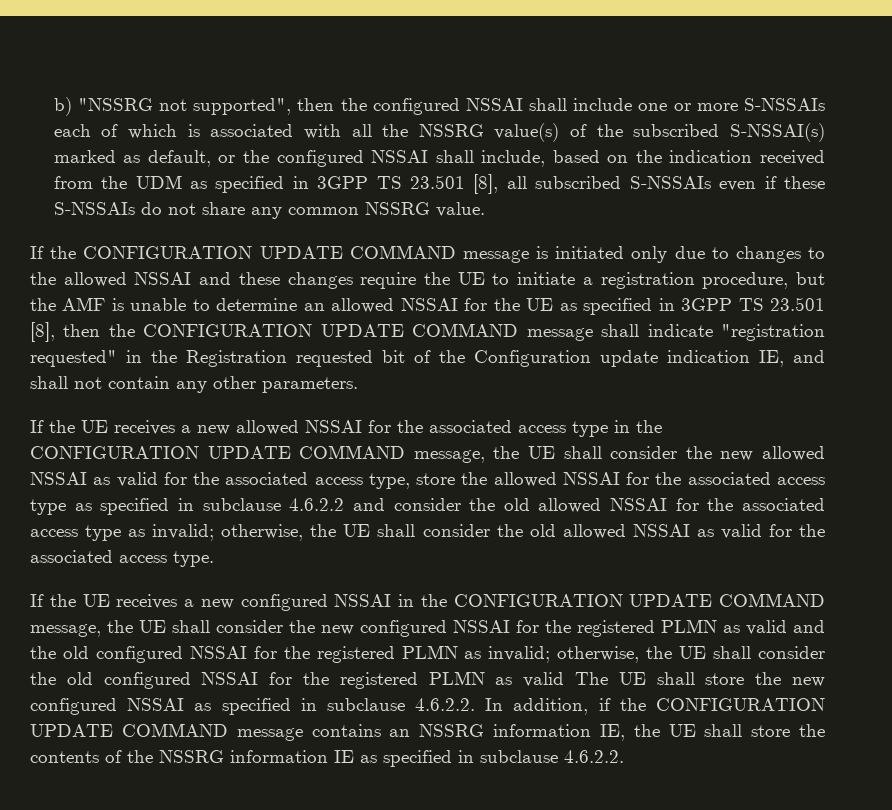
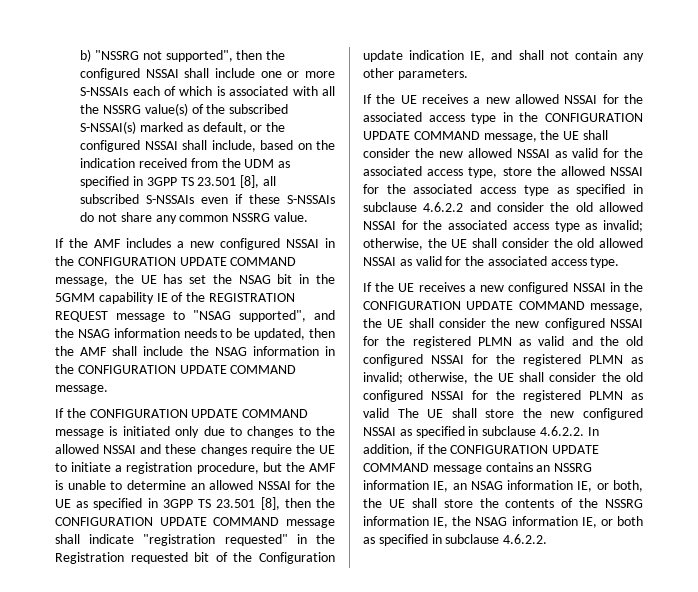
+ If the AMF includes a new configured NSSAI in the CONFIGURATION UPDATE COMMAND message, the UE has set the NSAG bit in the 5GMM capability IE of the REGISTRATION REQUEST message to "NSAG supported", and the NSAG information needs to be updated, then the AMF shall include the NSAG information in the CONFIGURATION UPDATE COMMAND message.
- otherwise, the UE shall consider the old configured NSSAI for the registered PLMN as valid The UE shall store the new configured NSSAI as specified in subclause 4.6.2.2. In addition, if the CONFIGURATION UPDATE COMMAND message contains an NSSRG information IE, the UE shall store the contents of the NSSRG information IE as specified in subclause 4.6.2.2.
+ otherwise, the UE shall consider the old configured NSSAI for the registered PLMN as valid The UE shall store the new configured NSSAI as specified in subclause 4.6.2.2. In addition, if the CONFIGURATION UPDATE COMMAND message contains an NSSRG information IE, an NSAG information IE, or both, the UE shall store the contents of the NSSRG information IE, the NSAG information IE, or both as specified in subclause 4.6.2.2.

